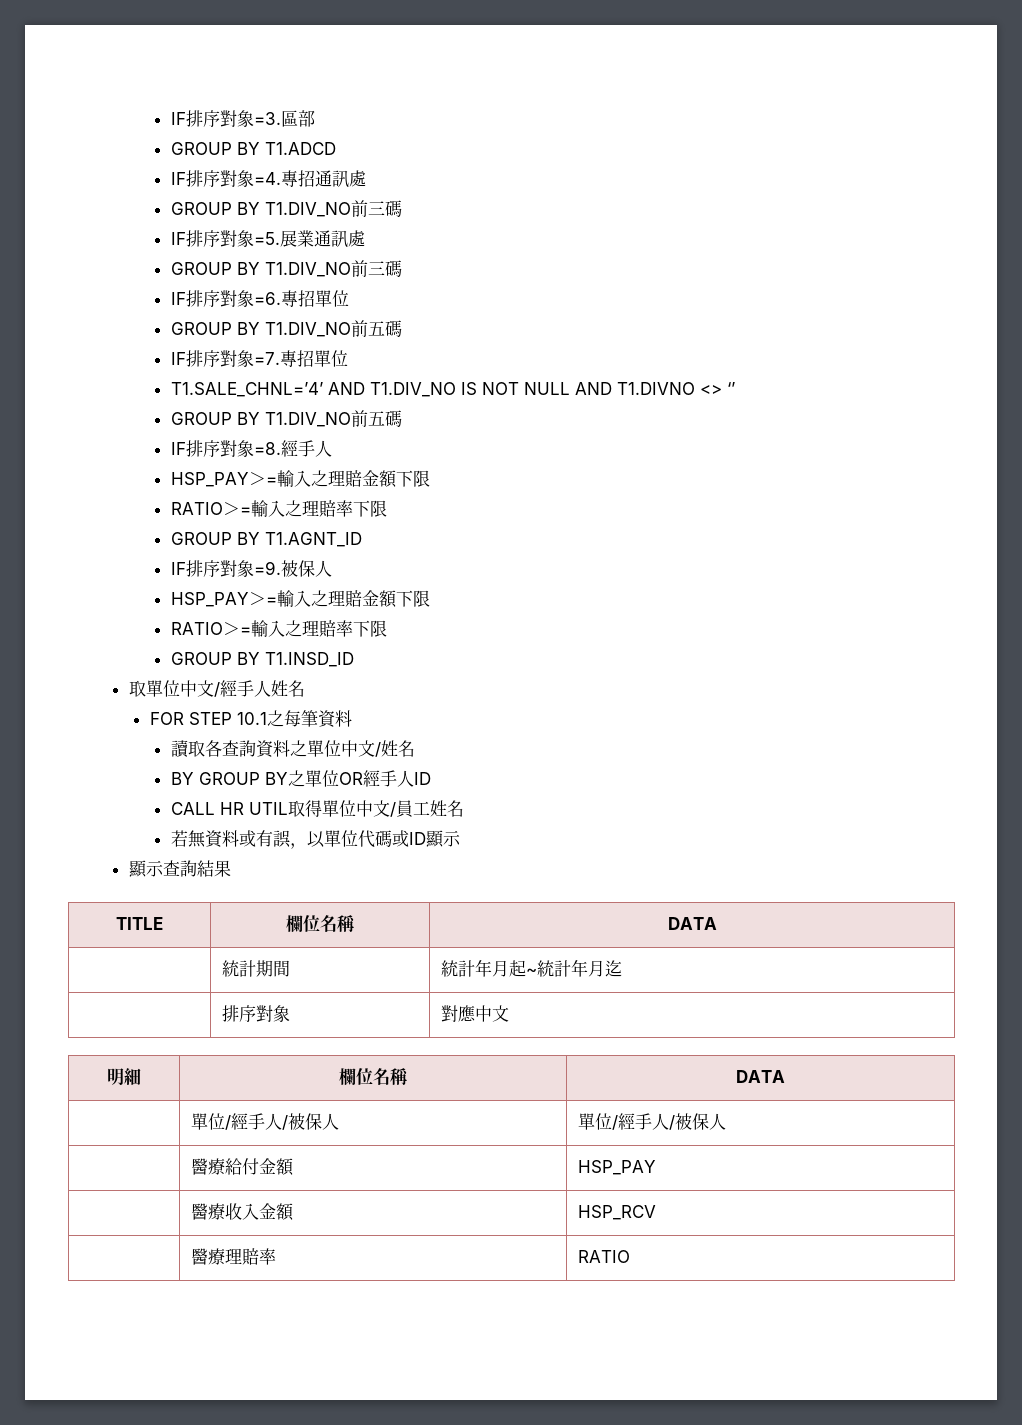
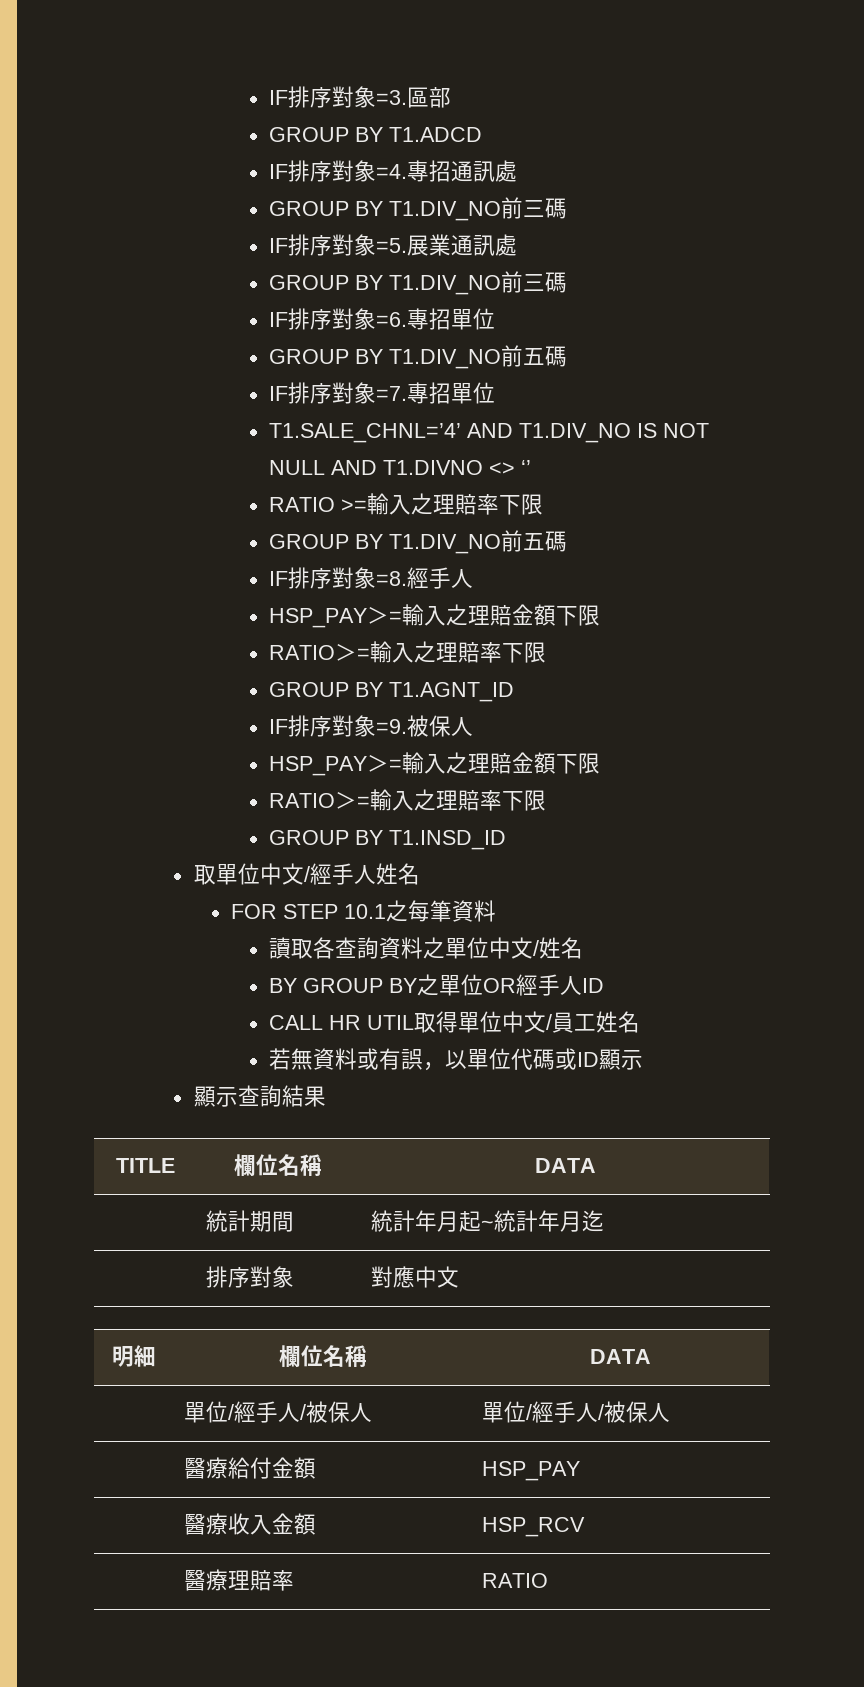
+ RATIO >=輸入之理賠率下限

